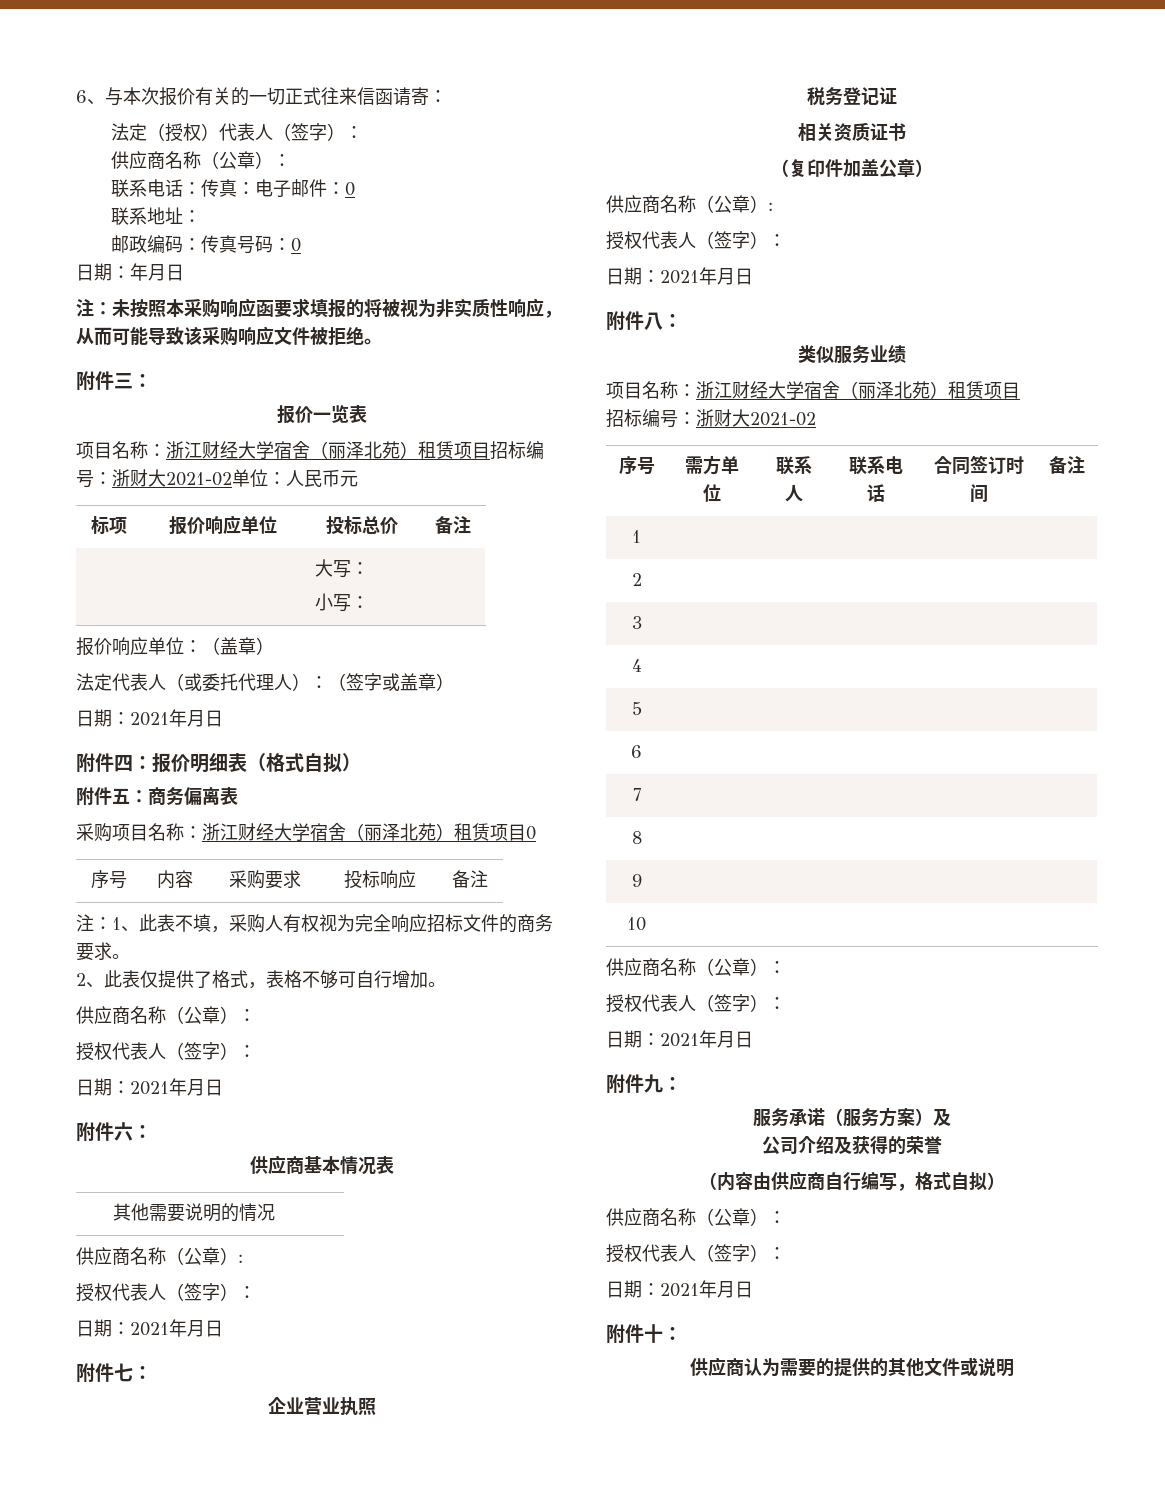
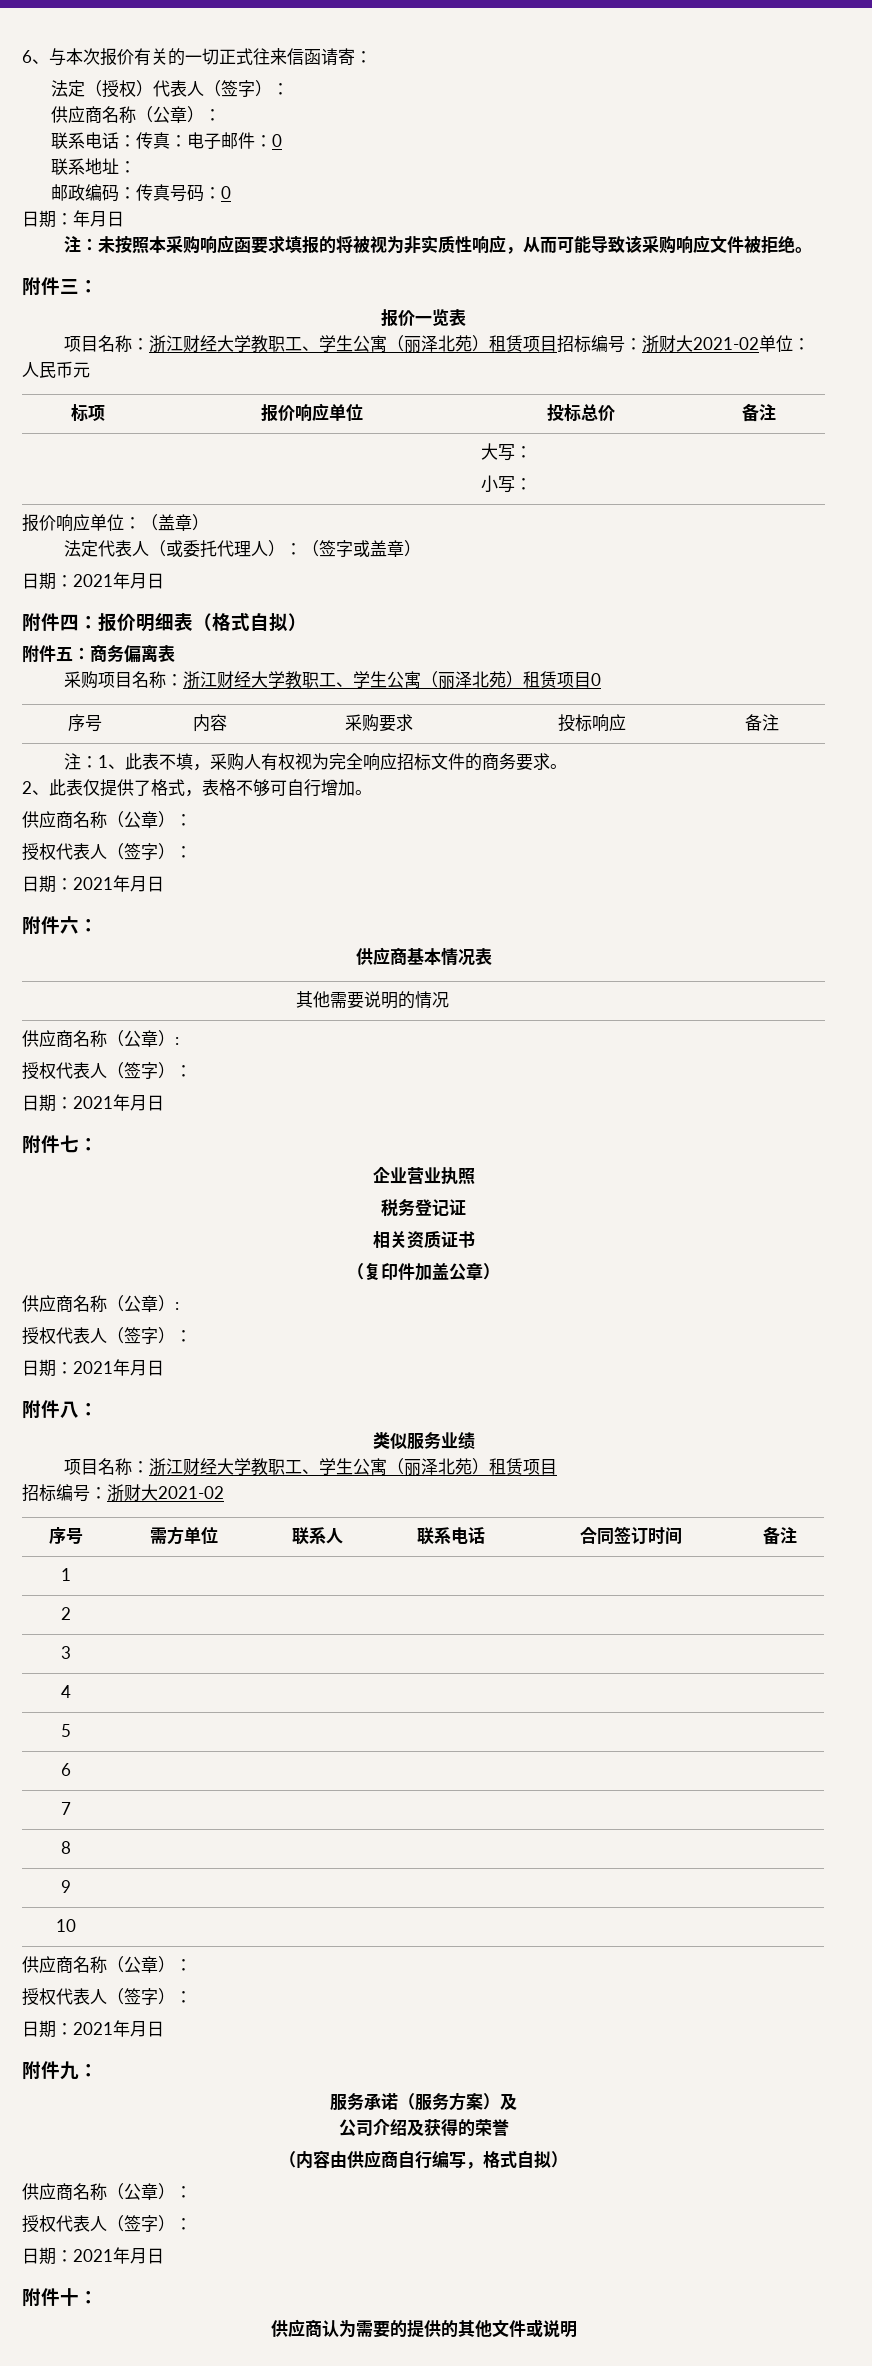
- 项目名称：浙江财经大学宿舍（丽泽北苑）租赁项目招标编号：浙财大2021-02单位：人民币元
+ 项目名称：浙江财经大学教职工、学生公寓（丽泽北苑）租赁项目招标编号：浙财大2021-02单位：人民币元
- 采购项目名称：浙江财经大学宿舍（丽泽北苑）租赁项目0
+ 采购项目名称：浙江财经大学教职工、学生公寓（丽泽北苑）租赁项目0
  类似服务业绩
- 项目名称：浙江财经大学宿舍（丽泽北苑）租赁项目
+ 项目名称：浙江财经大学教职工、学生公寓（丽泽北苑）租赁项目

